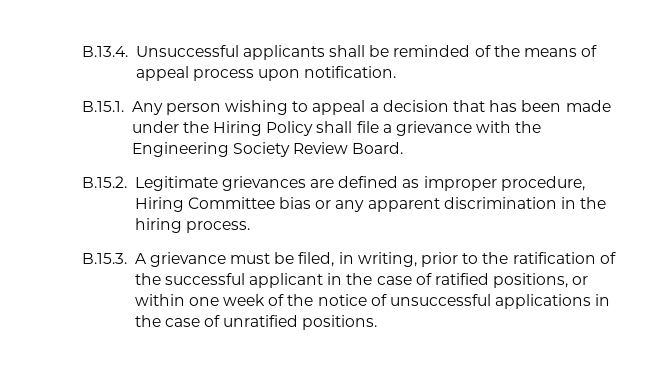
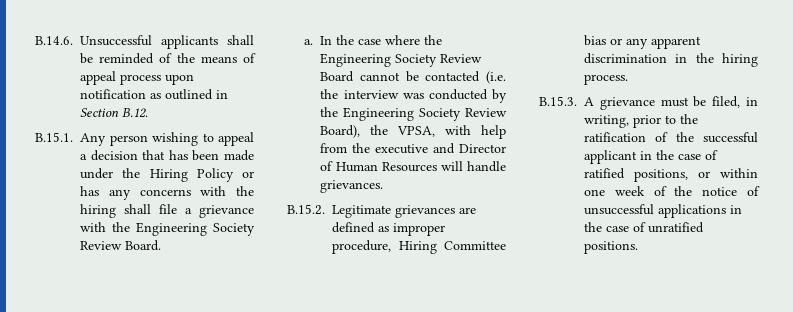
- B.13.4. Unsuccessful applicants shall be reminded of the means of appeal process upon notification.
+ B.14.6. Unsuccessful applicants shall be reminded of the means of appeal process upon notification as outlined in Section B.12.
- B.15.1. Any person wishing to appeal a decision that has been made under the Hiring Policy shall file a grievance with the Engineering Society Review Board.
+ B.15.1. Any person wishing to appeal a decision that has been made under the Hiring Policy or has any concerns with the hiring shall file a grievance with the Engineering Society Review Board.
+ a. In the case where the Engineering Society Review Board cannot be contacted (i.e. the interview was conducted by the Engineering Society Review Board), the VPSA, with help from the executive and Director of Human Resources will handle grievances.

